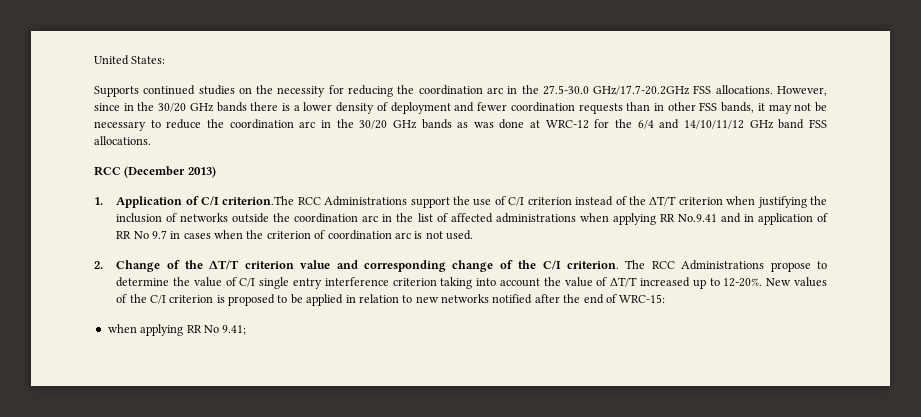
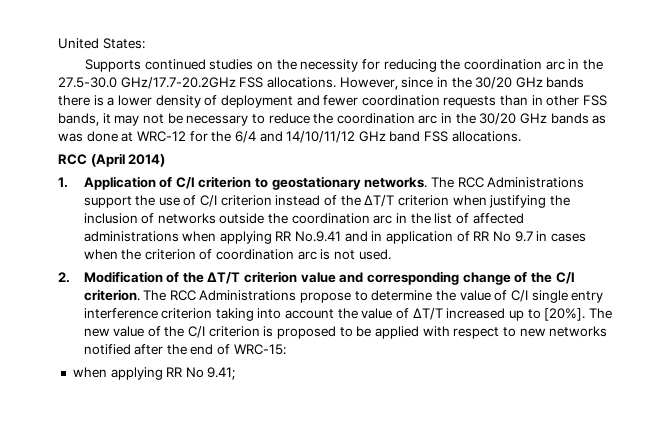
- RCC (December 2013)
+ RCC (April 2014)
- 1. Application of C/I criterion.The RCC Administrations support the use of C/I criterion instead of the ΔT/T criterion when justifying the inclusion of networks outside the coordination arc in the list of affected administrations when applying RR No.9.41 and in application of RR No 9.7 in cases when the criterion of coordination arc is not used.
+ 1. Application of C/I criterion to geostationary networks. The RCC Administrations support the use of C/I criterion instead of the ΔT/T criterion when justifying the inclusion of networks outside the coordination arc in the list of affected administrations when applying RR No.9.41 and in application of RR No 9.7 in cases when the criterion of coordination arc is not used.
- 2. Change of the ΔТ/Т criterion value and corresponding change of the С/I criterion.
+ 2. Modification of the ΔТ/Т criterion value and corresponding change of the С/I criterion.
- The RCC Administrations propose to determine the value of C/I single entry interference criterion taking into account the value of ΔТ/Т increased up to 12-20%. New values of the C/I criterion is proposed to be applied in relation to new networks notified after the end of WRC-15:
+ The RCC Administrations propose to determine the value of C/I single entry interference criterion taking into account the value of ΔТ/Т increased up to [20%]. The new value of the C/I criterion is proposed to be applied with respect to new networks notified after the end of WRC-15:

